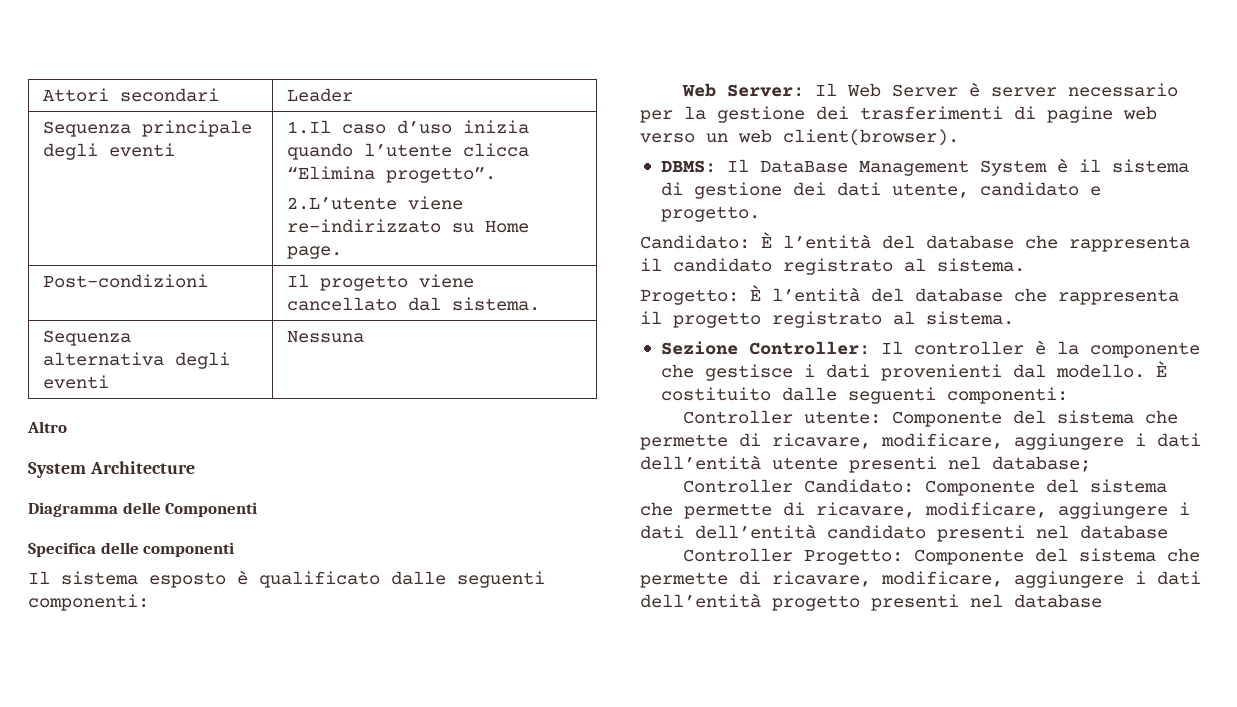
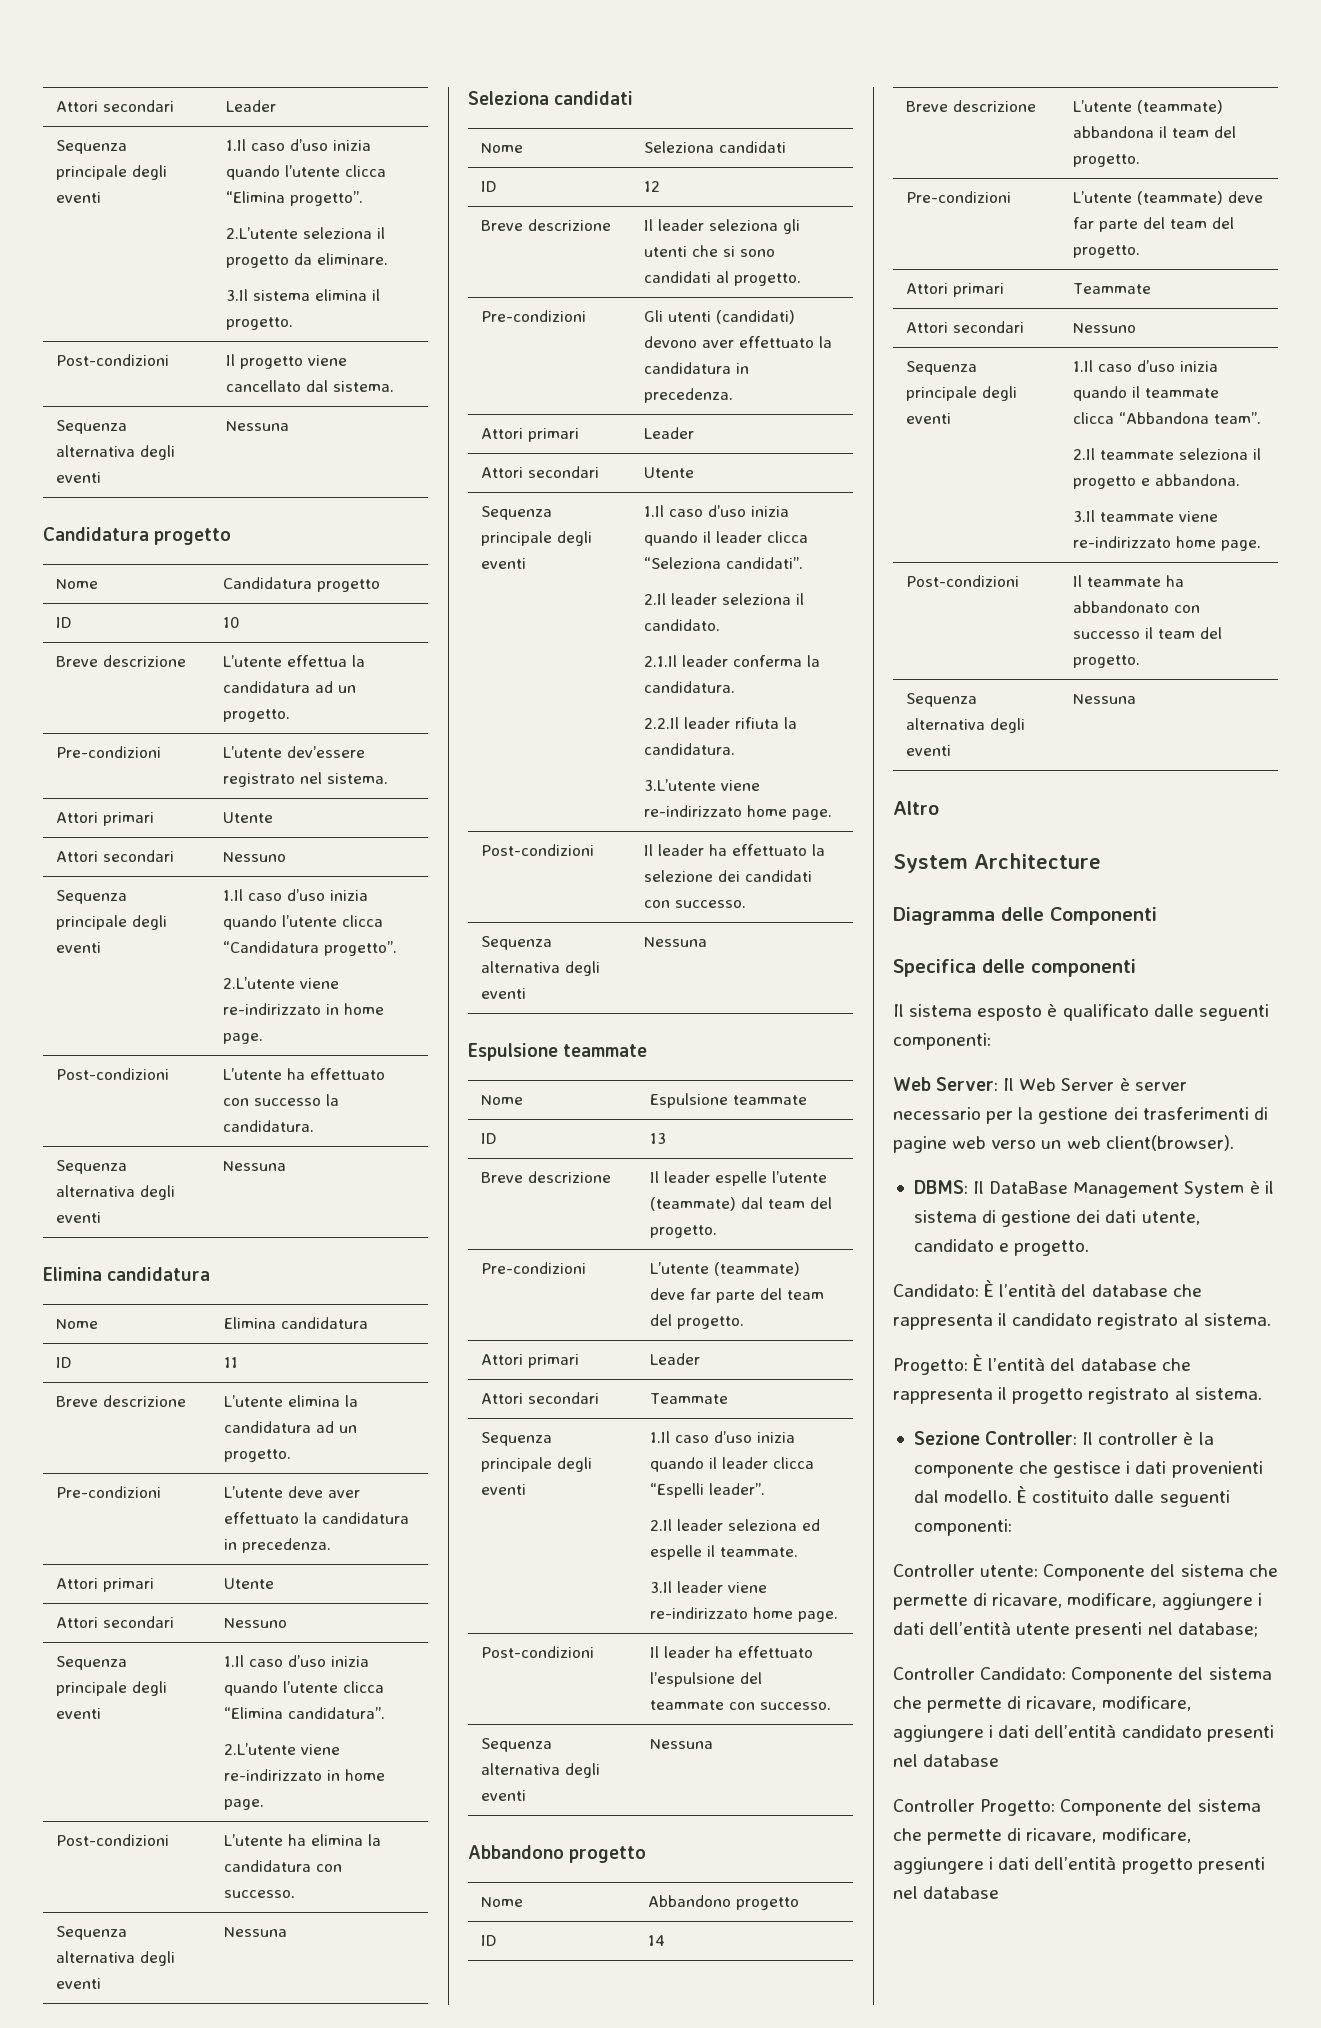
  Sequenza principale degli eventi | 1.Il caso d’uso inizia quando l’utente clicca “Elimina progetto”.
- 2.L’utente viene re-indirizzato su Home page.
+ 2.L’utente seleziona il progetto da eliminare.
+ 3.Il sistema elimina il progetto.
  Post-condizioni | Il progetto viene cancellato dal sistema.
+ Sequenza alternativa degli eventi | Nessuna
+ Candidatura progetto
+ Nome | Candidatura progetto
+ ID | 10
+ Breve descrizione | L’utente effettua la candidatura ad un progetto.
+ Pre-condizioni | L’utente dev’essere registrato nel sistema.
+ Attori primari | Utente
+ Attori secondari | Nessuno
+ Sequenza principale degli eventi | 1.Il caso d’uso inizia quando l’utente clicca “Candidatura progetto”.
+ 2.L’utente viene re-indirizzato in home page.
+ Post-condizioni | L’utente ha effettuato con successo la candidatura.
+ Sequenza alternativa degli eventi | Nessuna
+ Elimina candidatura
+ Nome | Elimina candidatura
+ ID | 11
+ Breve descrizione | L’utente elimina la candidatura ad un progetto.
+ Pre-condizioni | L’utente deve aver effettuato la candidatura in precedenza.
+ Attori primari | Utente
+ Attori secondari | Nessuno
+ Sequenza principale degli eventi | 1.Il caso d’uso inizia quando l’utente clicca “Elimina candidatura”.
+ 2.L’utente viene re-indirizzato in home page.
+ Post-condizioni | L’utente ha elimina la candidatura con successo.
+ Sequenza alternativa degli eventi | Nessuna
+ Seleziona candidati
+ Nome | Seleziona candidati
+ ID | 12
+ Breve descrizione | Il leader seleziona gli utenti che si sono candidati al progetto.
+ Pre-condizioni | Gli utenti (candidati) devono aver effettuato la candidatura in precedenza.
+ Attori primari | Leader
+ Attori secondari | Utente
+ Sequenza principale degli eventi | 1.Il caso d’uso inizia quando il leader clicca “Seleziona candidati”.
+ 2.Il leader seleziona il candidato.
+ 2.1.Il leader conferma la candidatura.
+ 2.2.Il leader rifiuta la candidatura.
+ 3.L’utente viene re-indirizzato home page.
+ Post-condizioni | Il leader ha effettuato la selezione dei candidati con successo.
+ Sequenza alternativa degli eventi | Nessuna
+ Espulsione teammate
+ Nome | Espulsione teammate
+ ID | 13
+ Breve descrizione | Il leader espelle l’utente (teammate) dal team del progetto.
+ Pre-condizioni | L’utente (teammate) deve far parte del team del progetto.
+ Attori primari | Leader
+ Attori secondari | Teammate
+ Sequenza principale degli eventi | 1.Il caso d’uso inizia quando il leader clicca “Espelli leader”.
+ 2.Il leader seleziona ed espelle il teammate.
+ 3.Il leader viene re-indirizzato home page.
+ Post-condizioni | Il leader ha effettuato l’espulsione del teammate con successo.
+ Sequenza alternativa degli eventi | Nessuna
+ Abbandono progetto
+ Nome | Abbandono progetto
+ ID | 14
+ Breve descrizione | L’utente (teammate) abbandona il team del progetto.
+ Pre-condizioni | L’utente (teammate) deve far parte del team del progetto.
+ Attori primari | Teammate
+ Attori secondari | Nessuno
+ Sequenza principale degli eventi | 1.Il caso d’uso inizia quando il teammate clicca “Abbandona team”.
+ 2.Il teammate seleziona il progetto e abbandona.
+ 3.Il teammate viene re-indirizzato home page.
+ Post-condizioni | Il teammate ha abbandonato con successo il team del progetto.

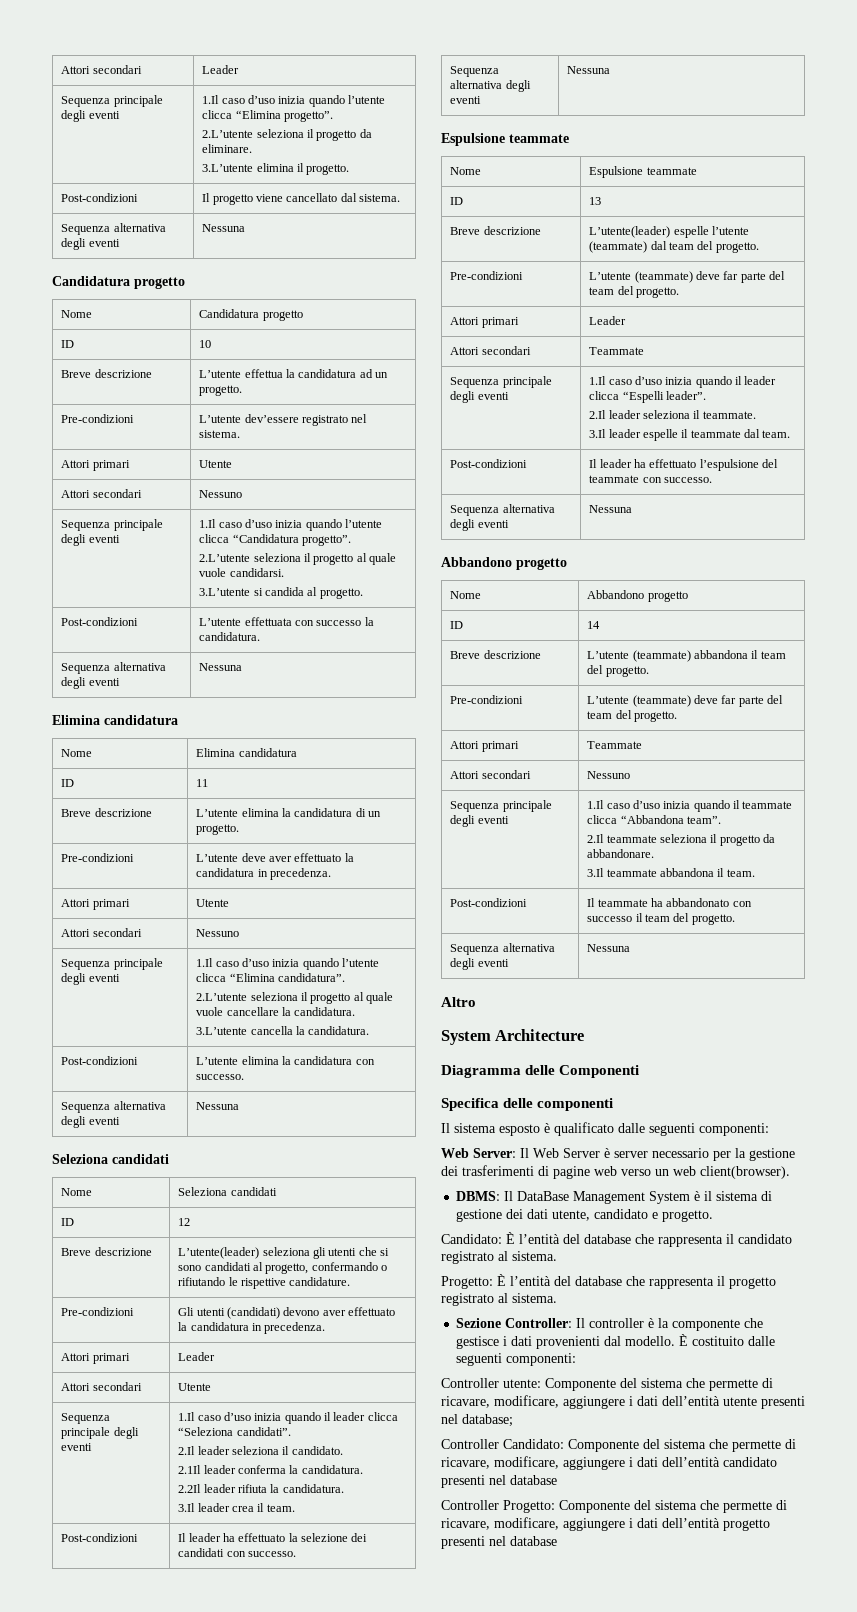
  Sequenza principale degli eventi | 1.Il caso d’uso inizia quando l’utente clicca “Elimina progetto”.
  2.L’utente seleziona il progetto da eliminare.
- 3.Il sistema elimina il progetto.
+ 3.L’utente elimina il progetto.
  Sequenza principale degli eventi | 1.Il caso d’uso inizia quando l’utente clicca “Candidatura progetto”.
- 2.L’utente viene re-indirizzato in home page.
- Post-condizioni | L’utente ha effettuato con successo la candidatura.
+ 2.L’utente seleziona il progetto al quale vuole candidarsi.
+ 3.L’utente si candida al progetto.
+ Post-condizioni | L’utente effettuata con successo la candidatura.
- Breve descrizione | L’utente elimina la candidatura ad un progetto.
+ Breve descrizione | L’utente elimina la candidatura di un progetto.
  Sequenza principale degli eventi | 1.Il caso d’uso inizia quando l’utente clicca “Elimina candidatura”.
- 2.L’utente viene re-indirizzato in home page.
- Post-condizioni | L’utente ha elimina la candidatura con successo.
+ 2.L’utente seleziona il progetto al quale vuole cancellare la candidatura.
+ 3.L’utente cancella la candidatura.
+ Post-condizioni | L’utente elimina la candidatura con successo.
- Breve descrizione | Il leader seleziona gli utenti che si sono candidati al progetto.
+ Breve descrizione | L’utente(leader) seleziona gli utenti che si sono candidati al progetto, confermando o rifiutando le rispettive candidature.
  Sequenza principale degli eventi | 1.Il caso d’uso inizia quando il leader clicca “Seleziona candidati”.
  2.Il leader seleziona il candidato.
- 2.1.Il leader conferma la candidatura.
- 2.2.Il leader rifiuta la candidatura.
- 3.L’utente viene re-indirizzato home page.
+ 2.1Il leader conferma la candidatura.
+ 2.2Il leader rifiuta la candidatura.
+ 3.Il leader crea il team.
- Breve descrizione | Il leader espelle l’utente (teammate) dal team del progetto.
+ Breve descrizione | L’utente(leader) espelle l’utente (teammate) dal team del progetto.
  Sequenza principale degli eventi | 1.Il caso d’uso inizia quando il leader clicca “Espelli leader”.
- 2.Il leader seleziona ed espelle il teammate.
- 3.Il leader viene re-indirizzato home page.
+ 2.Il leader seleziona il teammate.
+ 3.Il leader espelle il teammate dal team.
  Sequenza principale degli eventi | 1.Il caso d’uso inizia quando il teammate clicca “Abbandona team”.
- 2.Il teammate seleziona il progetto e abbandona.
- 3.Il teammate viene re-indirizzato home page.
+ 2.Il teammate seleziona il progetto da abbandonare.
+ 3.Il teammate abbandona il team.

